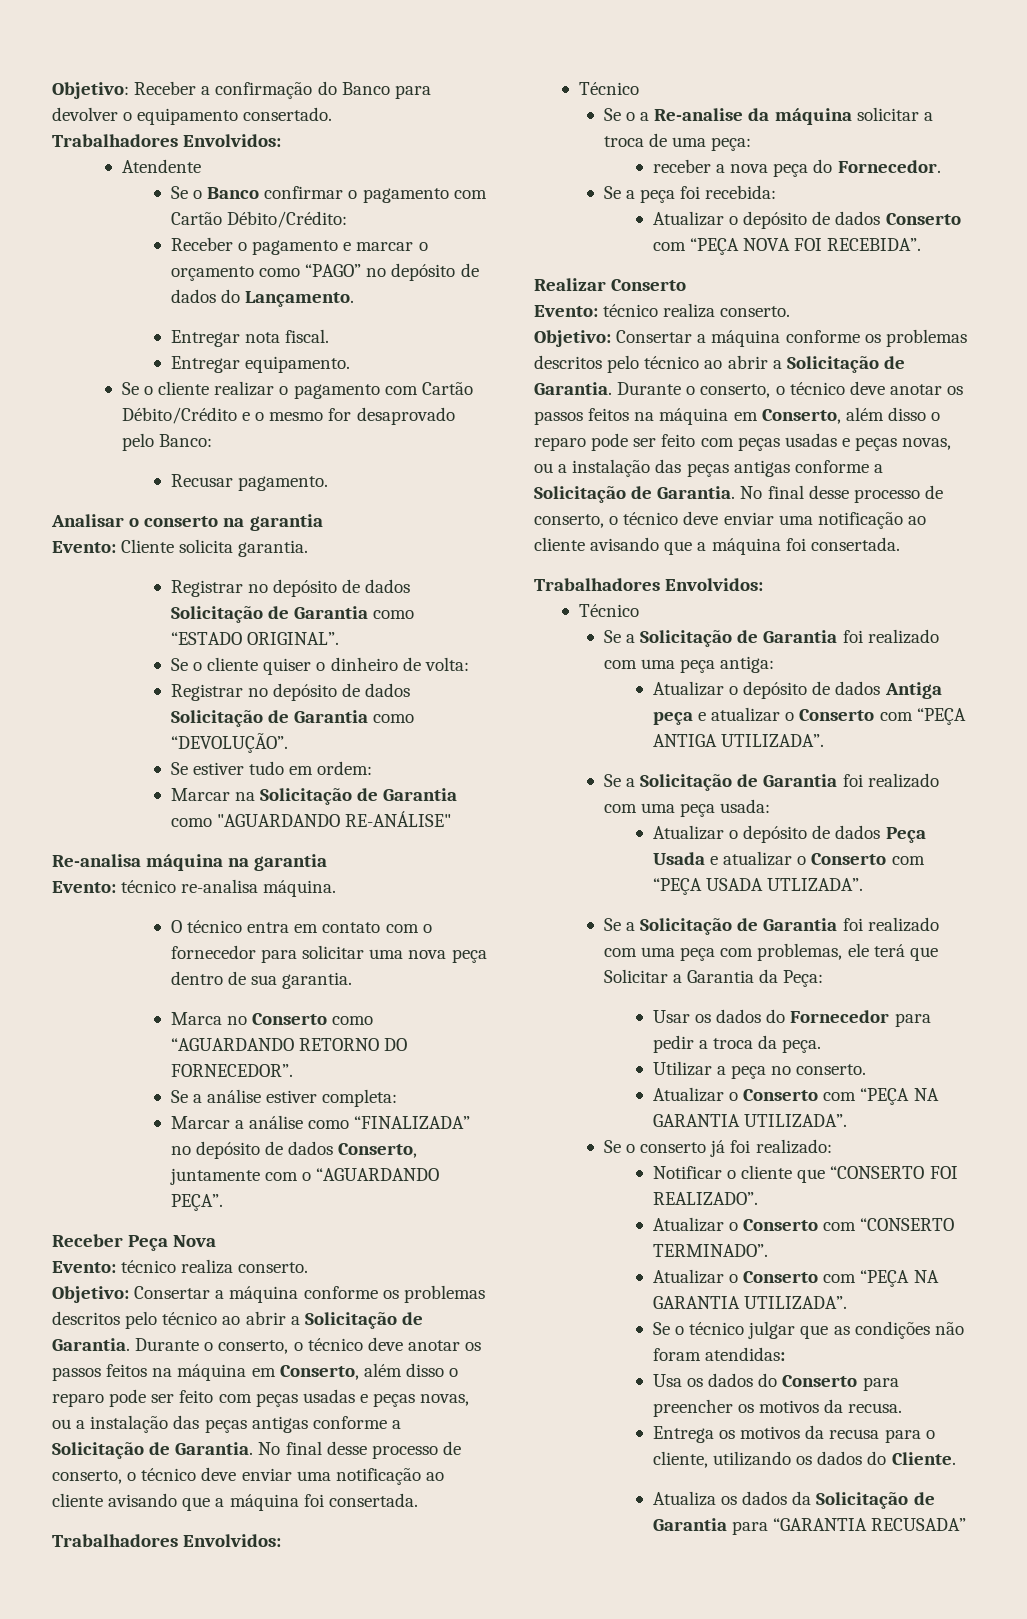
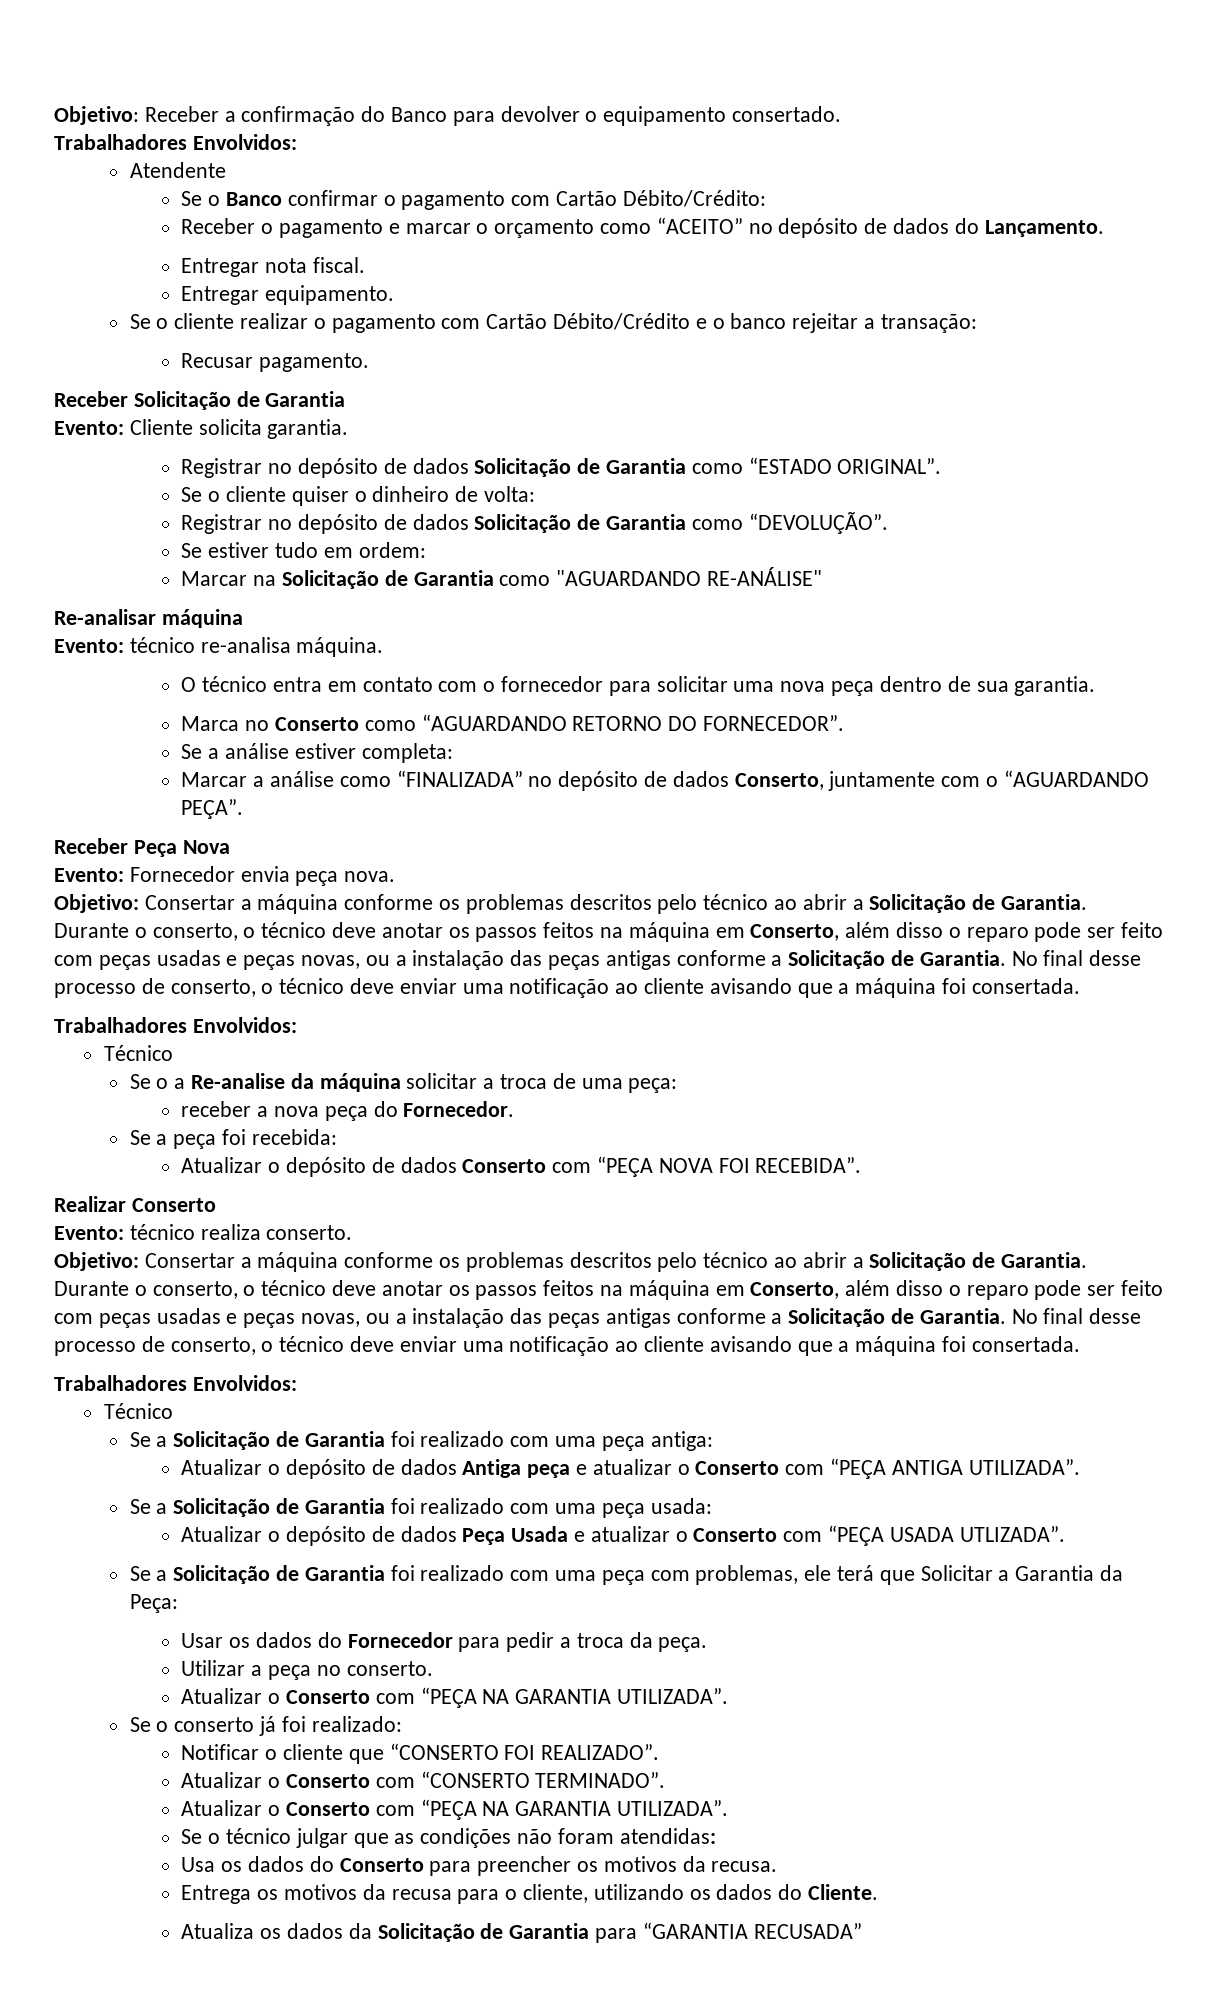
- Receber o pagamento e marcar o orçamento como “PAGO” no depósito de dados do Lançamento.
+ Receber o pagamento e marcar o orçamento como “ACEITO” no depósito de dados do Lançamento.
- Se o cliente realizar o pagamento com Cartão Débito/Crédito e o mesmo for desaprovado pelo Banco:
+ Se o cliente realizar o pagamento com Cartão Débito/Crédito e o banco rejeitar a transação:
  Recusar pagamento.
- Analisar o conserto na garantia
+ Receber Solicitação de Garantia
- Re-analisa máquina na garantia
+ Re-analisar máquina
  Receber Peça Nova
- Evento: técnico realiza conserto.
+ Evento: Fornecedor envia peça nova.

